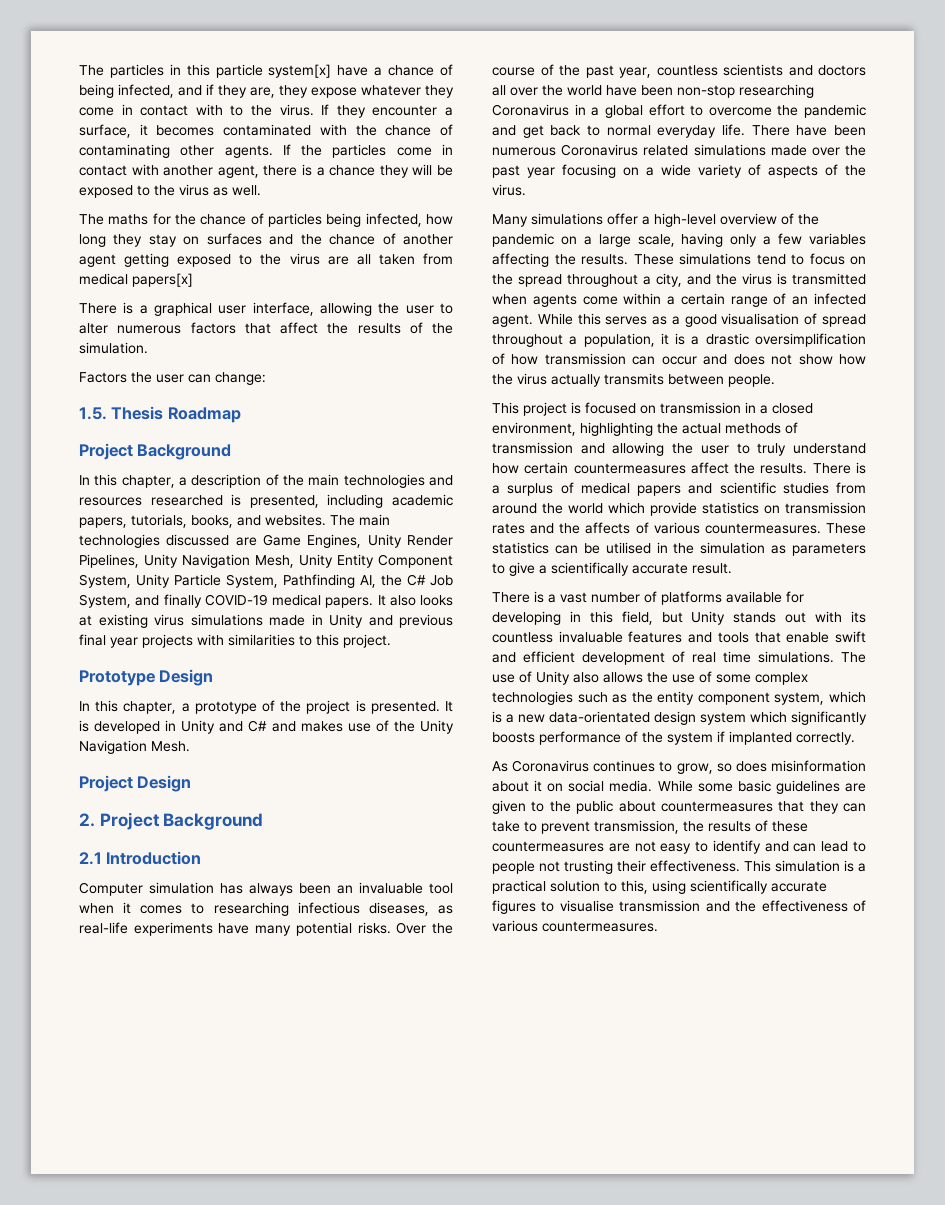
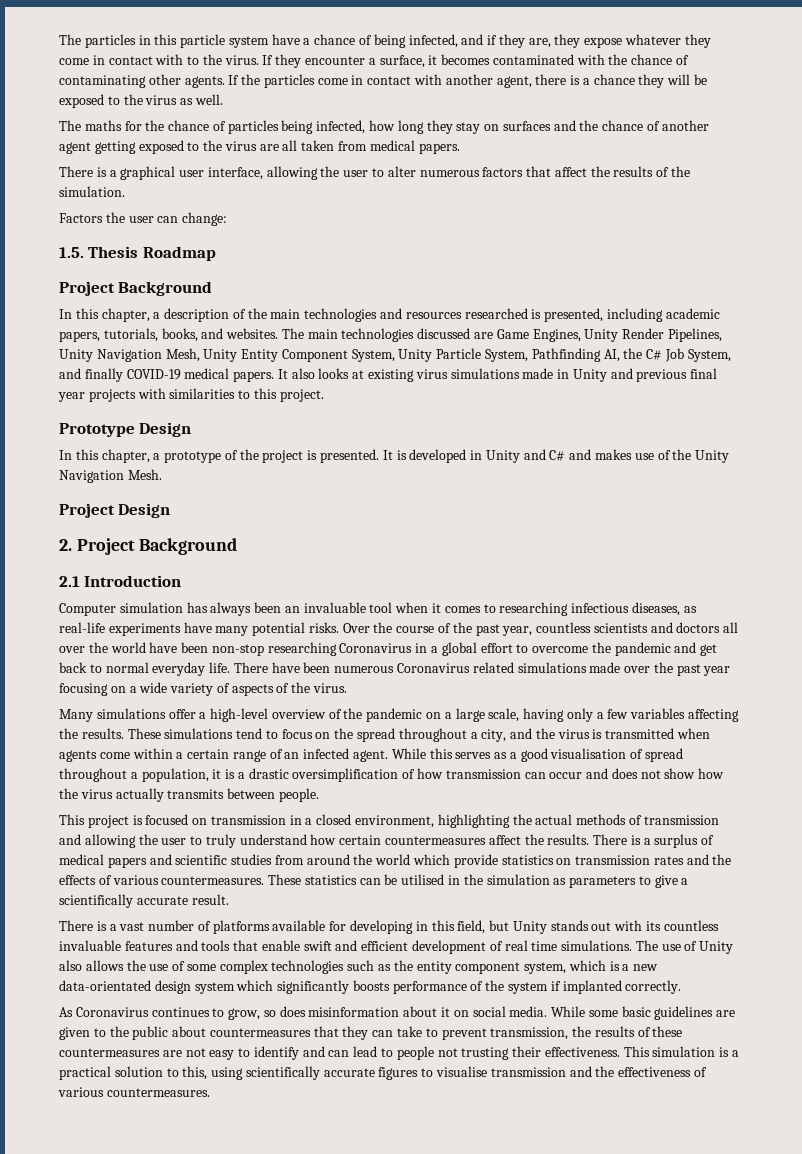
- The particles in this particle system[x] have a chance of being infected, and if they are, they expose whatever they come in contact with to the virus.
+ The particles in this particle system have a chance of being infected, and if they are, they expose whatever they come in contact with to the virus.
- The maths for the chance of particles being infected, how long they stay on surfaces and the chance of another agent getting exposed to the virus are all taken from medical papers[x]
+ The maths for the chance of particles being infected, how long they stay on surfaces and the chance of another agent getting exposed to the virus are all taken from medical papers.
- There is a surplus of medical papers and scientific studies from around the world which provide statistics on transmission rates and the affects of various countermeasures.
+ There is a surplus of medical papers and scientific studies from around the world which provide statistics on transmission rates and the effects of various countermeasures.

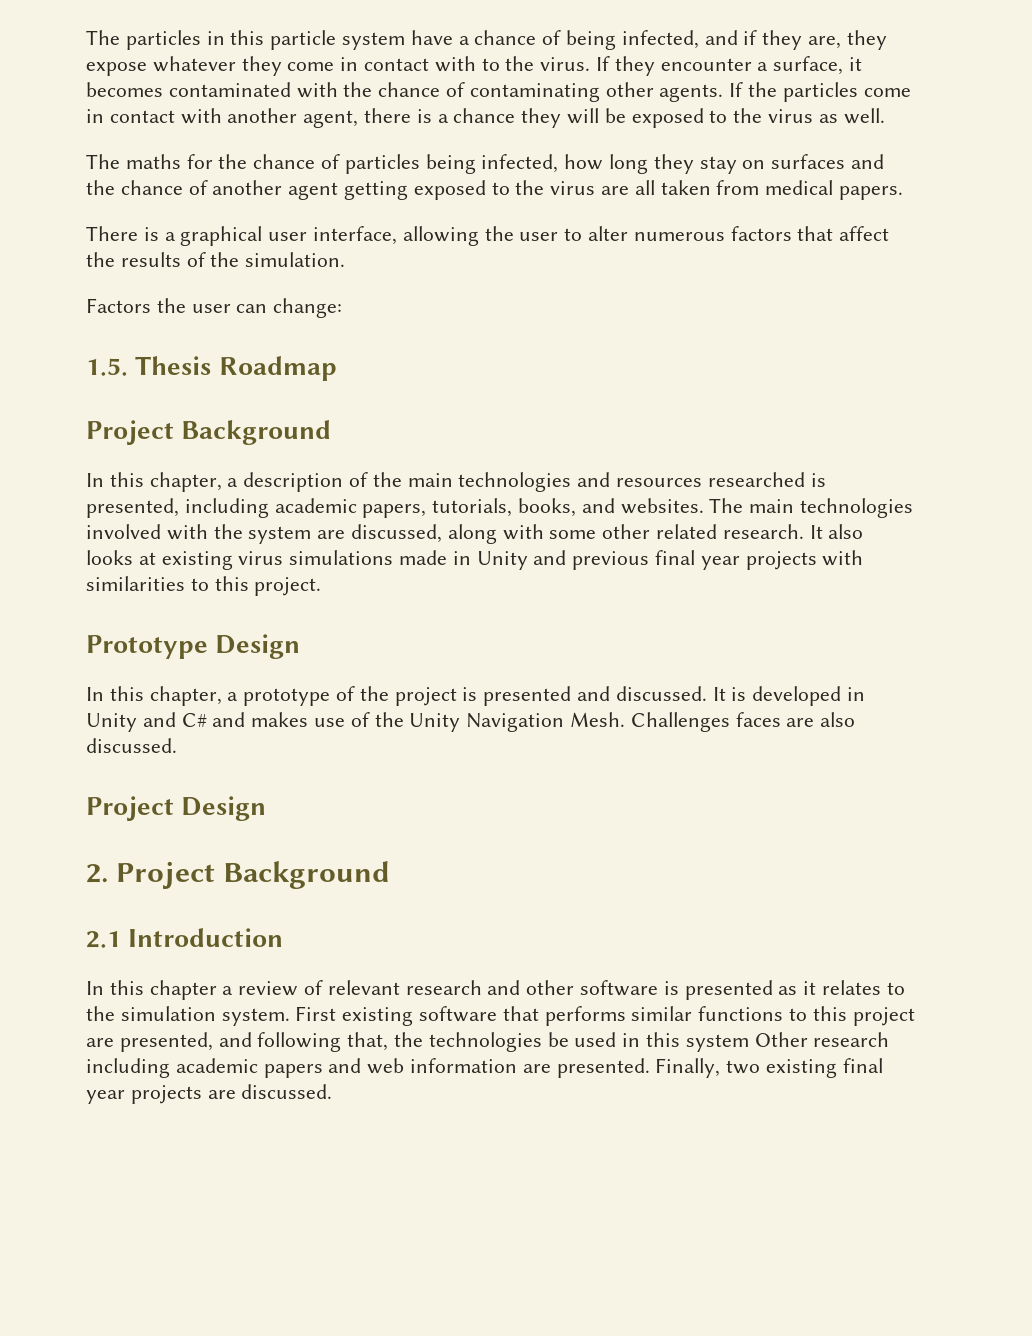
- The main technologies discussed are Game Engines, Unity Render Pipelines, Unity Navigation Mesh, Unity Entity Component System, Unity Particle System, Pathfinding AI, the C# Job System, and finally COVID-19 medical papers.
+ The main technologies involved with the system are discussed, along with some other related research.
- In this chapter, a prototype of the project is presented.
+ In this chapter, a prototype of the project is presented and discussed.
+ Challenges faces are also discussed.
- Computer simulation has always been an invaluable tool when it comes to researching infectious diseases, as real-life experiments have many potential risks. Over the course of the past year, countless scientists and doctors all over the world have been non-stop researching Coronavirus in a global effort to overcome the pandemic and get back to normal everyday life. There have been numerous Coronavirus related simulations made over the past year focusing on a wide variety of aspects of the virus.
- Many simulations offer a high-level overview of the pandemic on a large scale, having only a few variables affecting the results. These simulations tend to focus on the spread throughout a city, and the virus is transmitted when agents come within a certain range of an infected agent. While this serves as a good visualisation of spread throughout a population, it is a drastic oversimplification of how transmission can occur and does not show how the virus actually transmits between people.
- This project is focused on transmission in a closed environment, highlighting the actual methods of transmission and allowing the user to truly understand how certain countermeasures affect the results. There is a surplus of medical papers and scientific studies from around the world which provide statistics on transmission rates and the effects of various countermeasures. These statistics can be utilised in the simulation as parameters to give a scientifically accurate result.
- There is a vast number of platforms available for developing in this field, but Unity stands out with its countless invaluable features and tools that enable swift and efficient development of real time simulations. The use of Unity also allows the use of some complex technologies such as the entity component system, which is a new data-orientated design system which significantly boosts performance of the system if implanted correctly.
- As Coronavirus continues to grow, so does misinformation about it on social media. While some basic guidelines are given to the public about countermeasures that they can take to prevent transmission, the results of these countermeasures are not easy to identify and can lead to people not trusting their effectiveness. This simulation is a practical solution to this, using scientifically accurate figures to visualise transmission and the effectiveness of various countermeasures.
+ In this chapter a review of relevant research and other software is presented as it relates to the simulation system. First existing software that performs similar functions to this project are presented, and following that, the technologies be used in this system Other research including academic papers and web information are presented. Finally, two existing final year projects are discussed.

